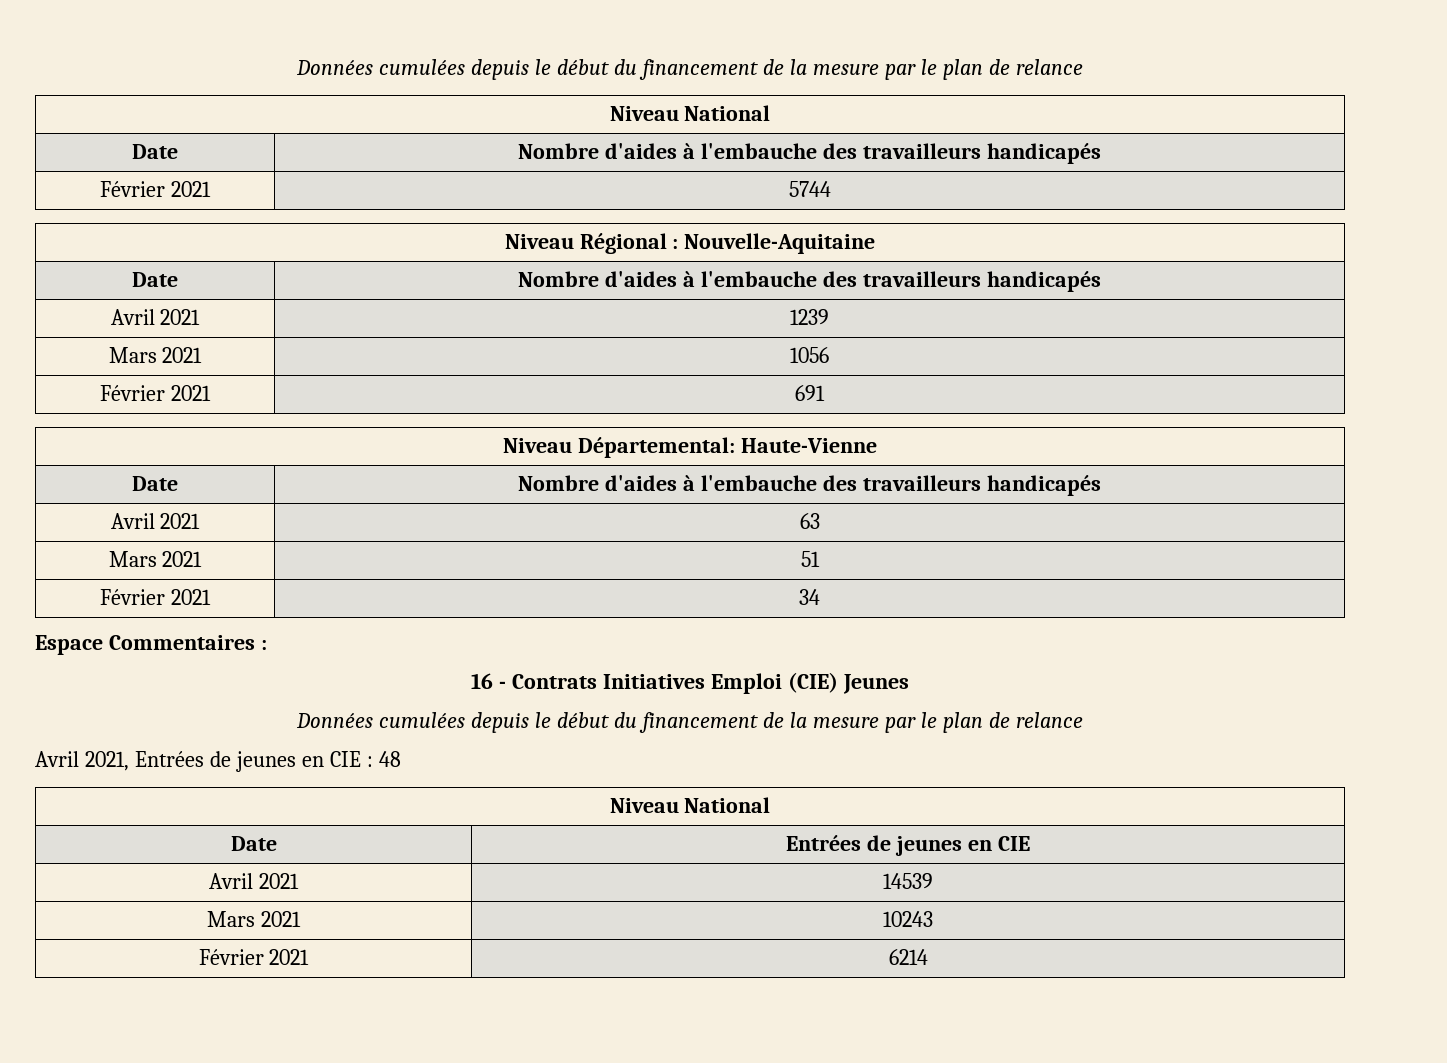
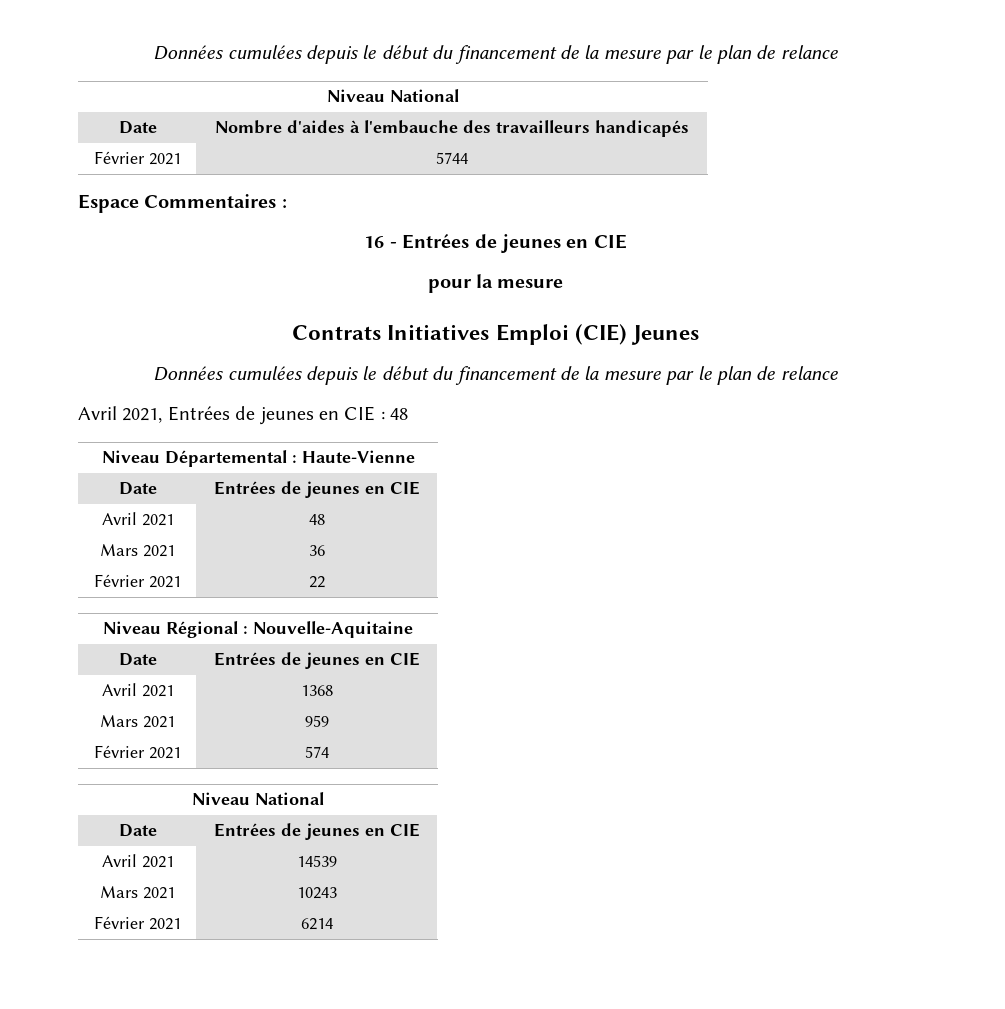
- Niveau Régional : Nouvelle-Aquitaine
- Date | Nombre d'aides à l'embauche des travailleurs handicapés
- Avril 2021 | 1239
- Mars 2021 | 1056
- Février 2021 | 691
- Niveau Départemental: Haute-Vienne
- Date | Nombre d'aides à l'embauche des travailleurs handicapés
- Avril 2021 | 63
- Mars 2021 | 51
- Février 2021 | 34
- 16 - Contrats Initiatives Emploi (CIE) Jeunes
+ 16 - Entrées de jeunes en CIE
+ pour la mesure
+ Contrats Initiatives Emploi (CIE) Jeunes
+ Niveau Départemental : Haute-Vienne
+ Date | Entrées de jeunes en CIE
+ Avril 2021 | 48
+ Mars 2021 | 36
+ Février 2021 | 22
+ Niveau Régional : Nouvelle-Aquitaine
+ Date | Entrées de jeunes en CIE
+ Avril 2021 | 1368
+ Mars 2021 | 959
+ Février 2021 | 574

